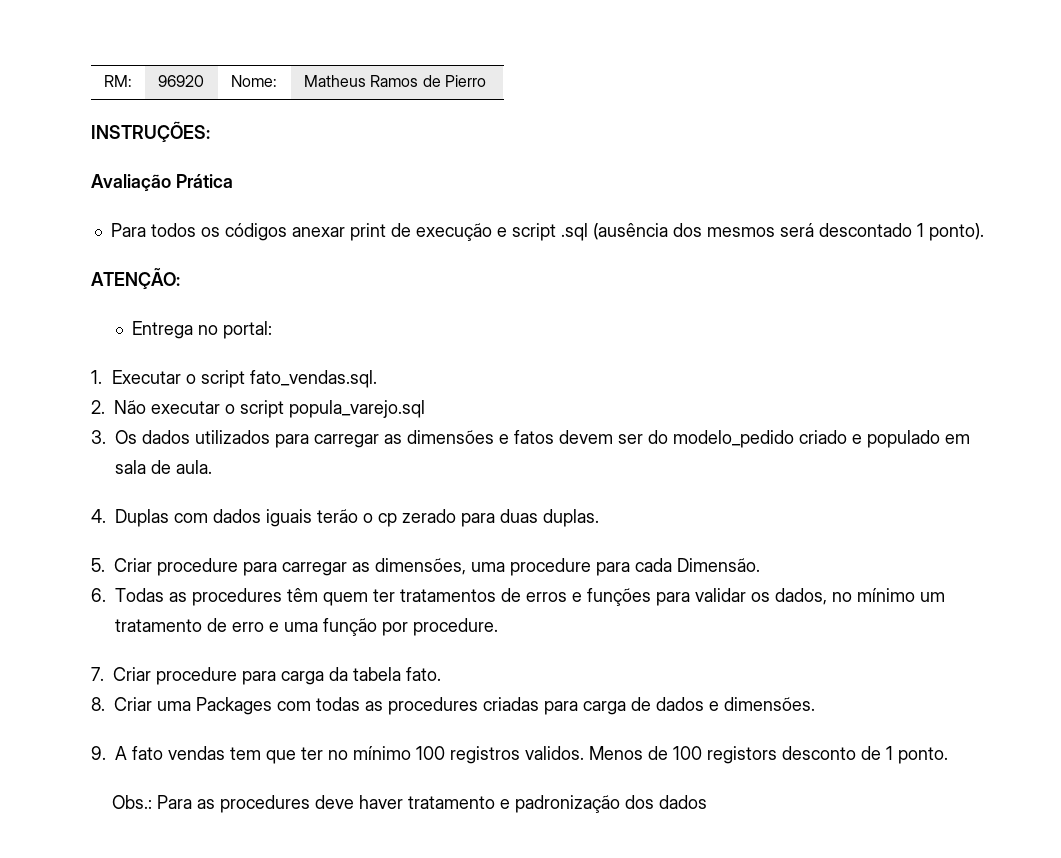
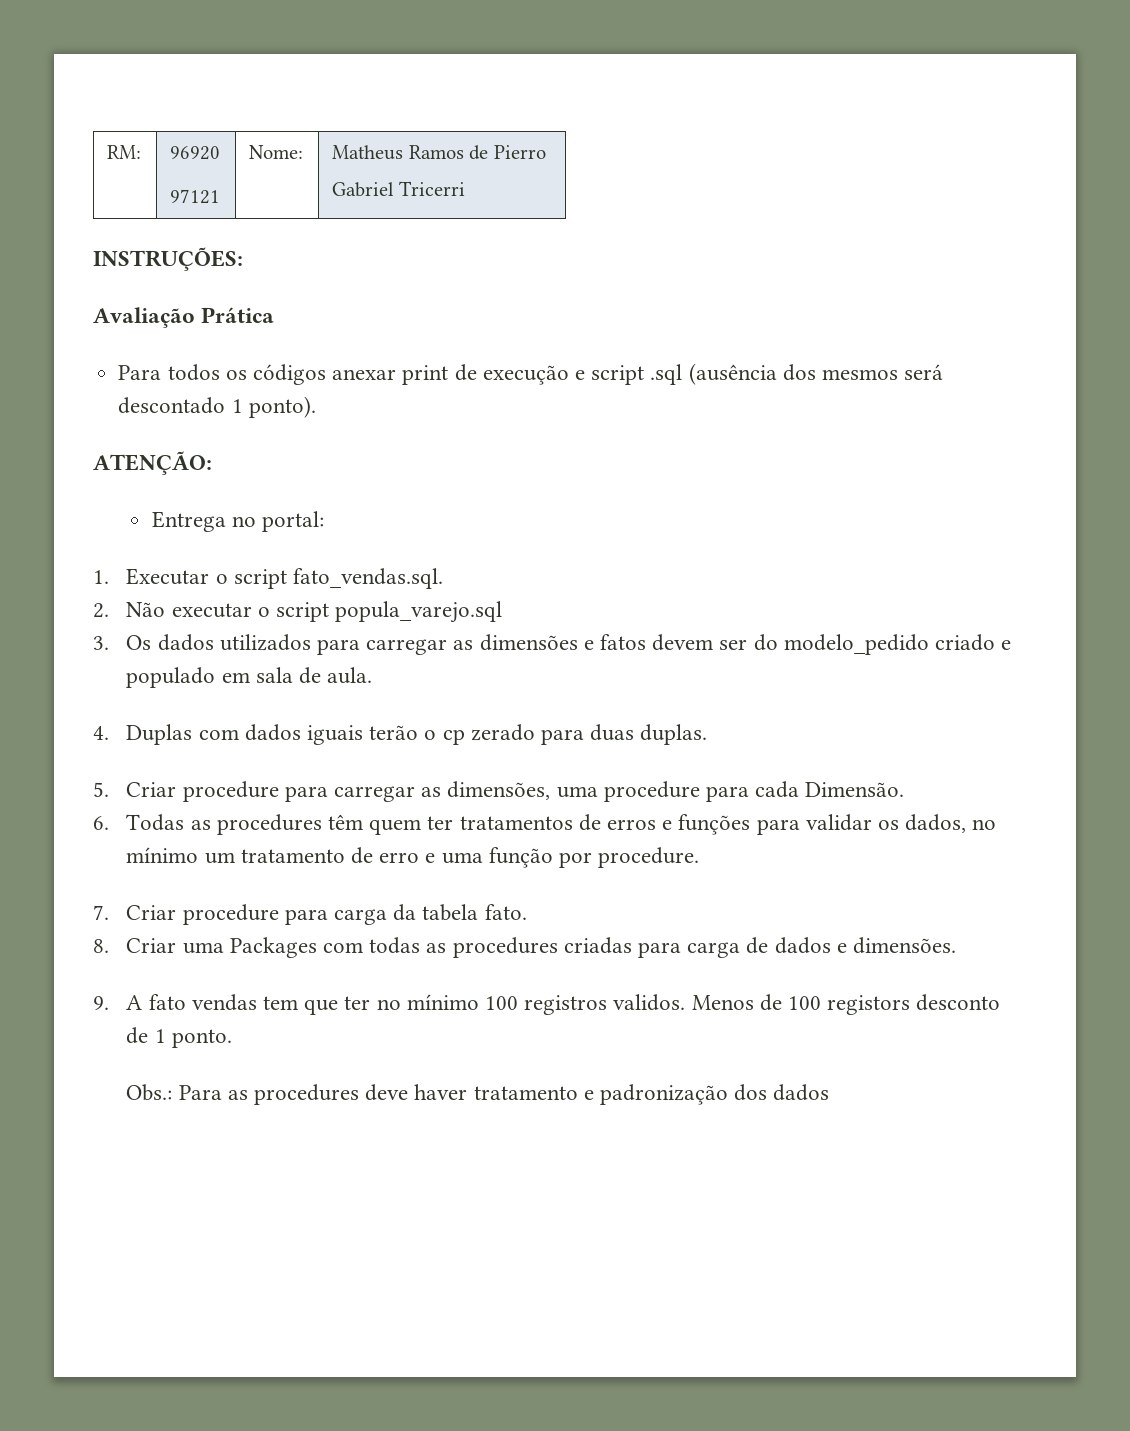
- RM: | 96920 | Nome: | Matheus Ramos de Pierro
+ RM: | 96920
+ 97121 | Nome: | Matheus Ramos de Pierro
+ Gabriel Tricerri

